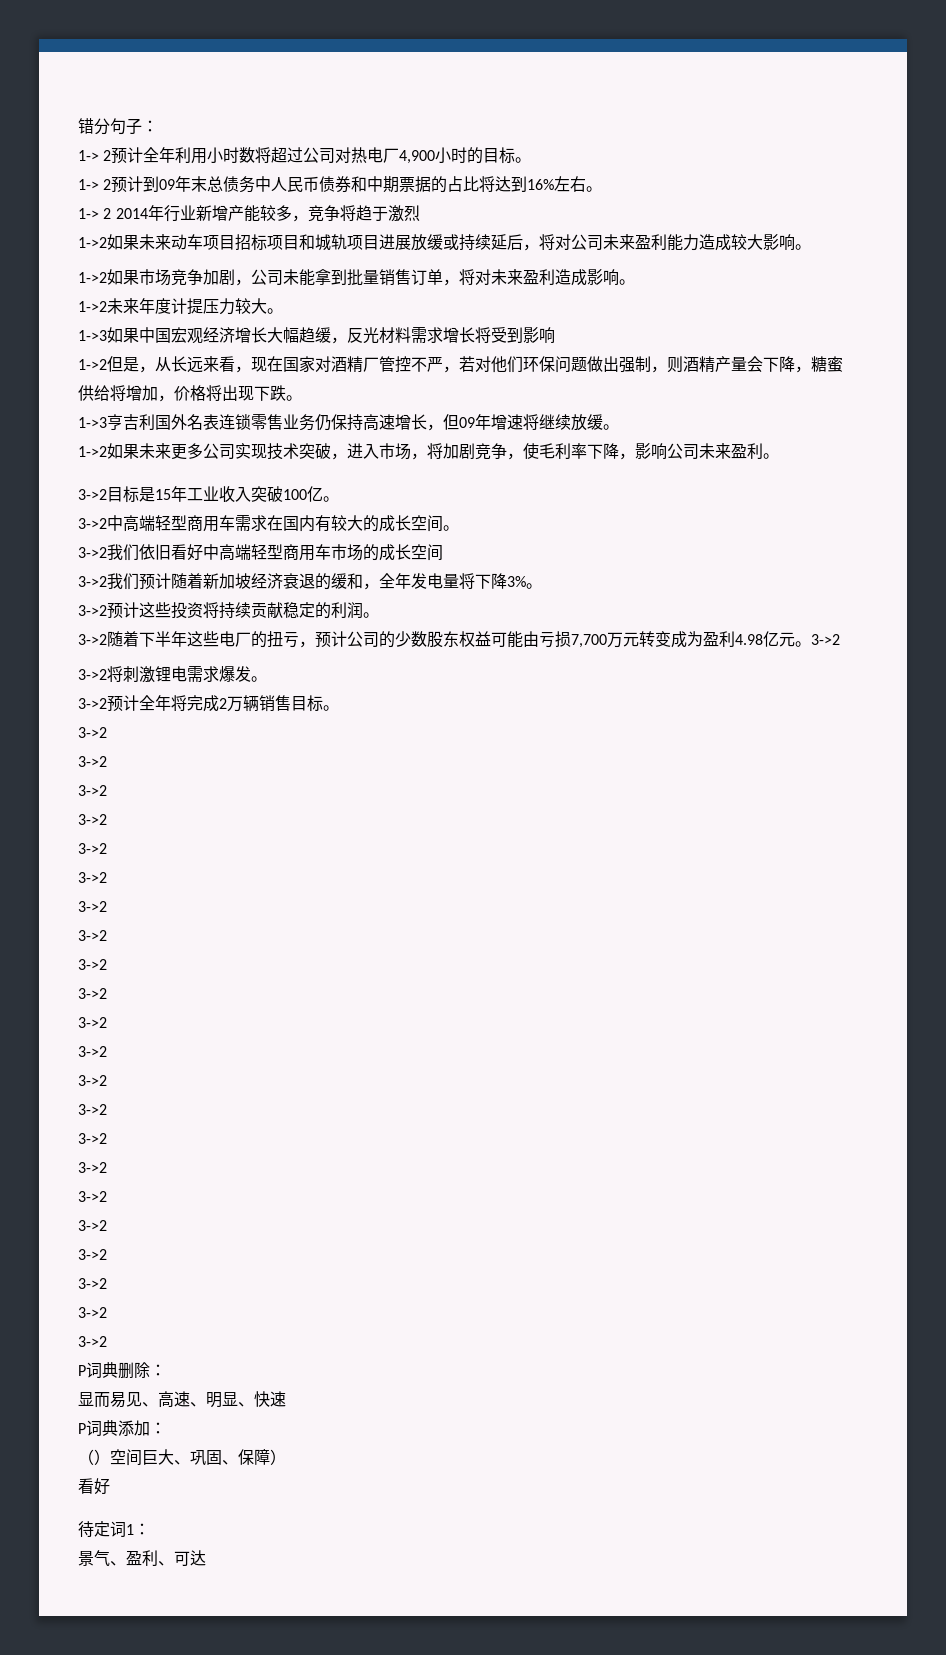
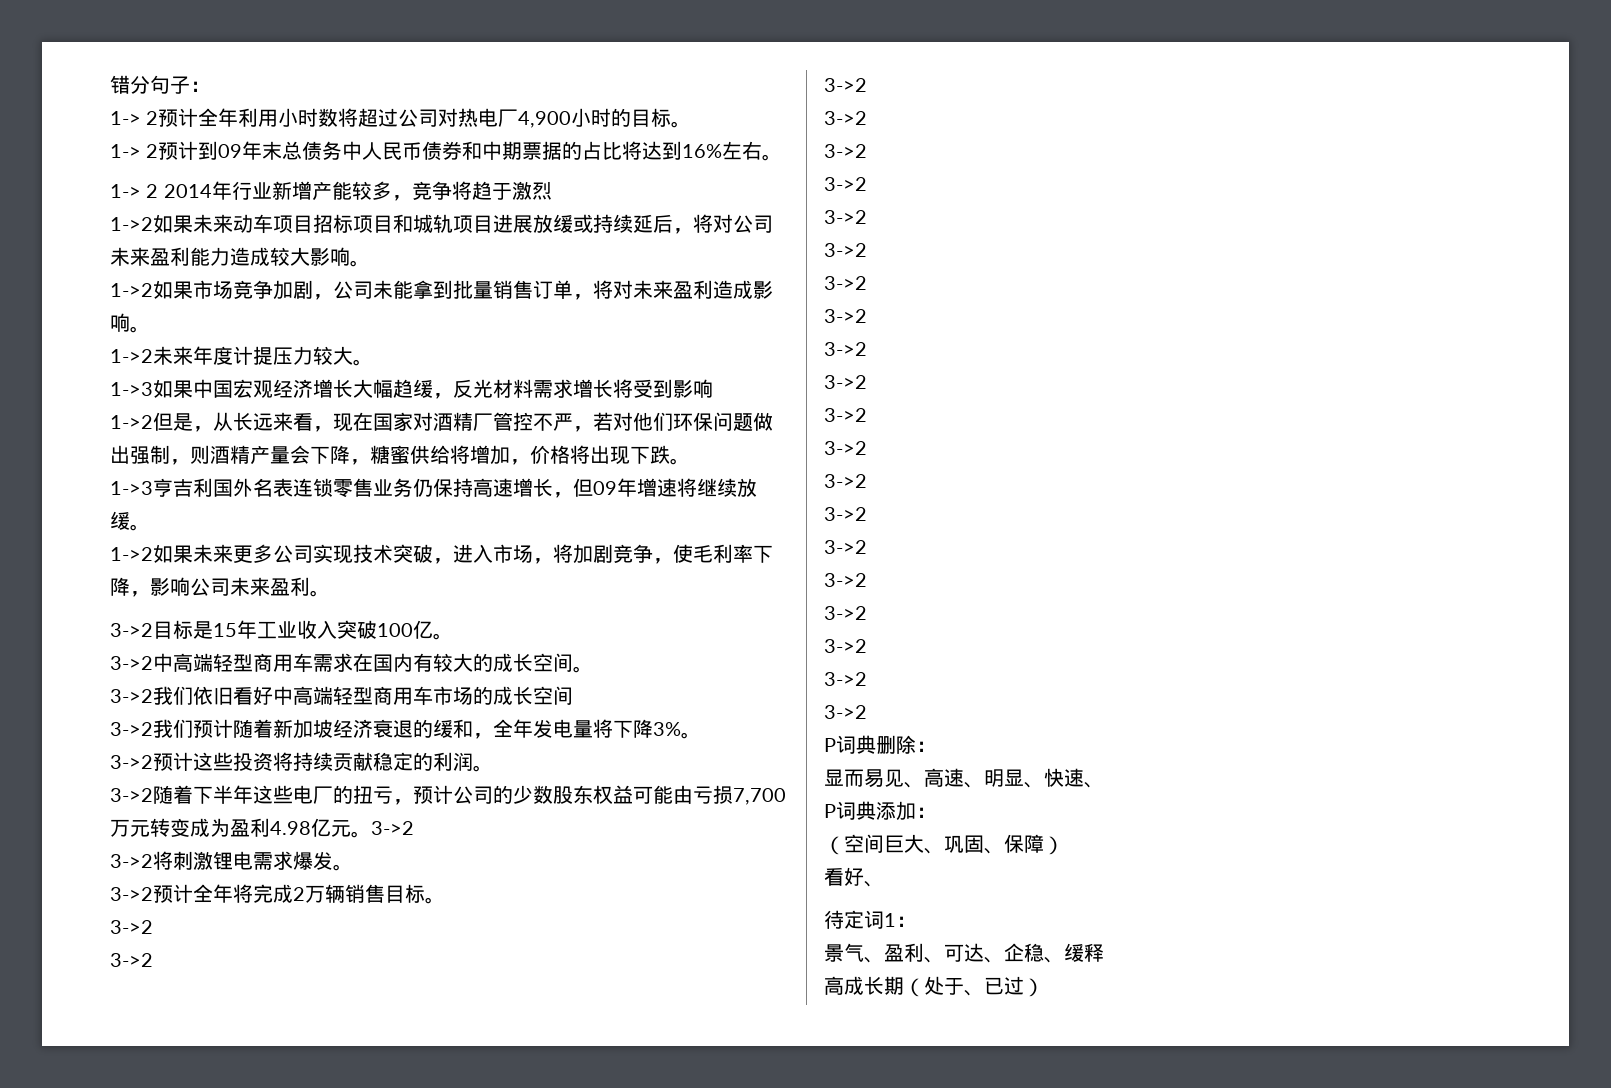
- 显而易见、高速、明显、快速
+ 显而易见、高速、明显、快速、
- （）空间巨大、巩固、保障）
- 看好
+ （空间巨大、巩固、保障）
+ 看好、
- 景气、盈利、可达
+ 景气、盈利、可达、企稳、缓释
+ 高成长期（处于、已过）

